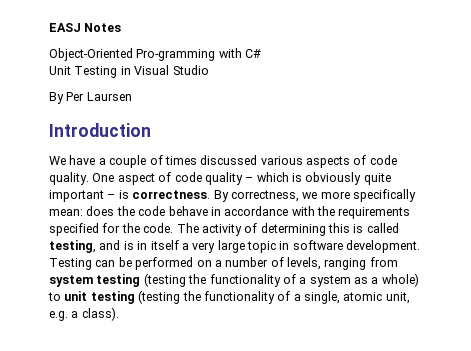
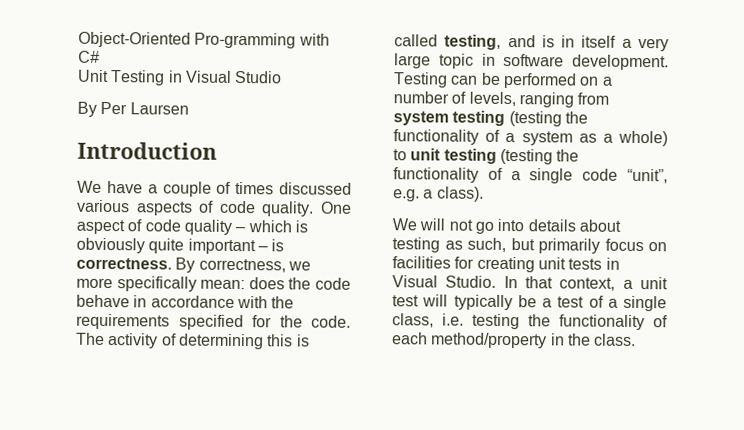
- EASJ Notes
- Testing can be performed on a number of levels, ranging from system testing (testing the functionality of a system as a whole) to unit testing (testing the functionality of a single, atomic unit, e.g. a class).
+ Testing can be performed on a number of levels, ranging from system testing (testing the functionality of a system as a whole) to unit testing (testing the functionality of a single code “unit”, e.g. a class).
+ We will not go into details about testing as such, but primarily focus on facilities for creating unit tests in Visual Studio. In that context, a unit test will typically be a test of a single class, i.e. testing the functionality of each method/property in the class.

